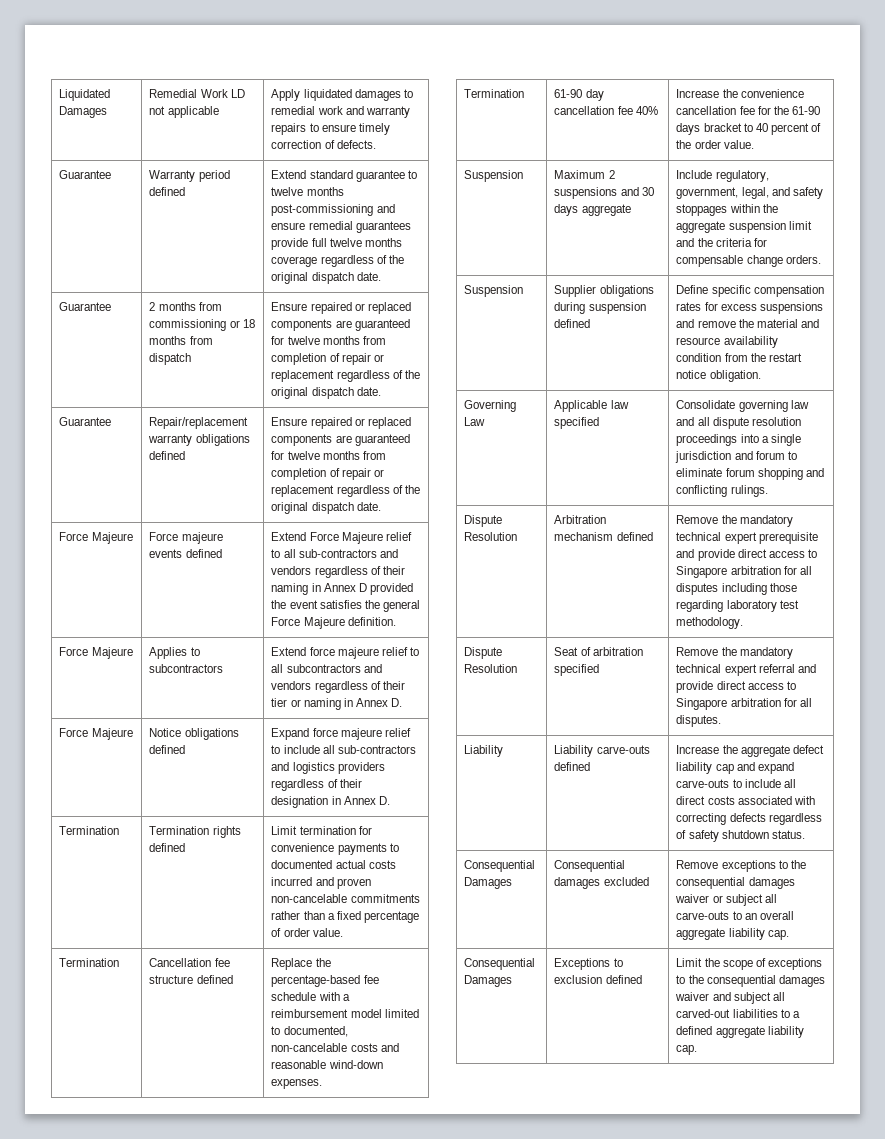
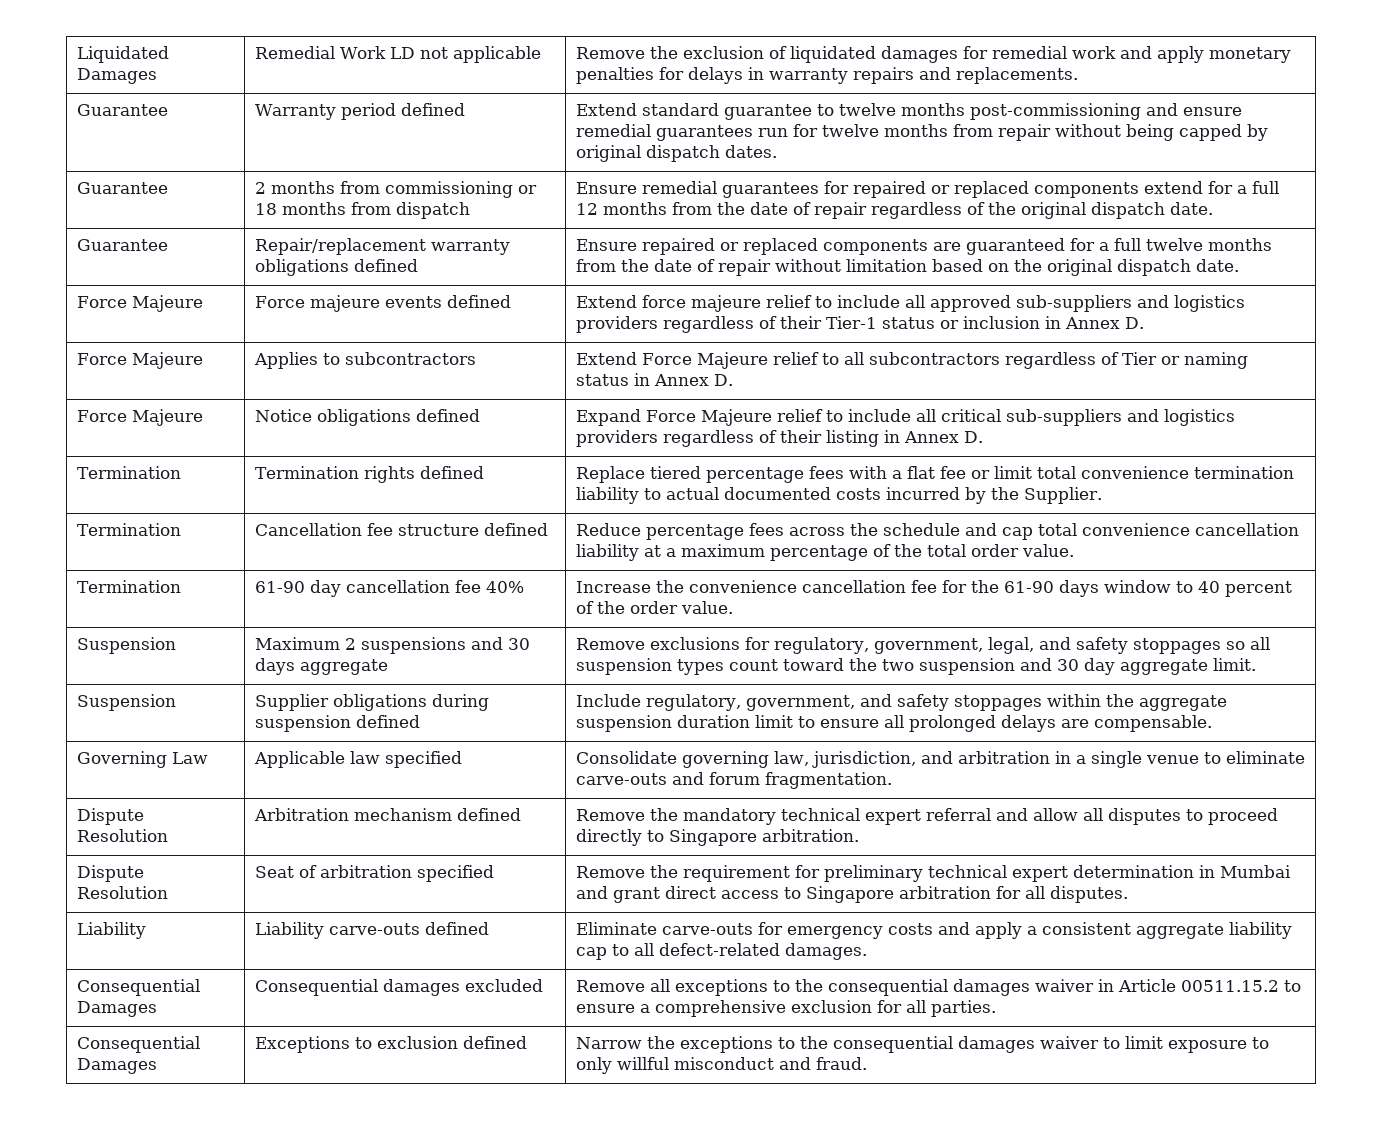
- Liquidated Damages | Remedial Work LD not applicable | Apply liquidated damages to remedial work and warranty repairs to ensure timely correction of defects.
+ Liquidated Damages | Remedial Work LD not applicable | Remove the exclusion of liquidated damages for remedial work and apply monetary penalties for delays in warranty repairs and replacements.
- Guarantee | Warranty period defined | Extend standard guarantee to twelve months post-commissioning and ensure remedial guarantees provide full twelve months coverage regardless of the original dispatch date.
+ Guarantee | Warranty period defined | Extend standard guarantee to twelve months post-commissioning and ensure remedial guarantees run for twelve months from repair without being capped by original dispatch dates.
- Guarantee | 2 months from commissioning or 18 months from dispatch | Ensure repaired or replaced components are guaranteed for twelve months from completion of repair or replacement regardless of the original dispatch date.
+ Guarantee | 2 months from commissioning or 18 months from dispatch | Ensure remedial guarantees for repaired or replaced components extend for a full 12 months from the date of repair regardless of the original dispatch date.
- Guarantee | Repair/replacement warranty obligations defined | Ensure repaired or replaced components are guaranteed for twelve months from completion of repair or replacement regardless of the original dispatch date.
+ Guarantee | Repair/replacement warranty obligations defined | Ensure repaired or replaced components are guaranteed for a full twelve months from the date of repair without limitation based on the original dispatch date.
- Force Majeure | Force majeure events defined | Extend Force Majeure relief to all sub-contractors and vendors regardless of their naming in Annex D provided the event satisfies the general Force Majeure definition.
+ Force Majeure | Force majeure events defined | Extend force majeure relief to include all approved sub-suppliers and logistics providers regardless of their Tier-1 status or inclusion in Annex D.
- Force Majeure | Applies to subcontractors | Extend force majeure relief to all subcontractors and vendors regardless of their tier or naming in Annex D.
+ Force Majeure | Applies to subcontractors | Extend Force Majeure relief to all subcontractors regardless of Tier or naming status in Annex D.
- Force Majeure | Notice obligations defined | Expand force majeure relief to include all sub-contractors and logistics providers regardless of their designation in Annex D.
+ Force Majeure | Notice obligations defined | Expand Force Majeure relief to include all critical sub-suppliers and logistics providers regardless of their listing in Annex D.
- Termination | Termination rights defined | Limit termination for convenience payments to documented actual costs incurred and proven non-cancelable commitments rather than a fixed percentage of order value.
+ Termination | Termination rights defined | Replace tiered percentage fees with a flat fee or limit total convenience termination liability to actual documented costs incurred by the Supplier.
- Termination | Cancellation fee structure defined | Replace the percentage-based fee schedule with a reimbursement model limited to documented, non-cancelable costs and reasonable wind-down expenses.
+ Termination | Cancellation fee structure defined | Reduce percentage fees across the schedule and cap total convenience cancellation liability at a maximum percentage of the total order value.
- Termination | 61-90 day cancellation fee 40% | Increase the convenience cancellation fee for the 61-90 days bracket to 40 percent of the order value.
+ Termination | 61-90 day cancellation fee 40% | Increase the convenience cancellation fee for the 61-90 days window to 40 percent of the order value.
- Suspension | Maximum 2 suspensions and 30 days aggregate | Include regulatory, government, legal, and safety stoppages within the aggregate suspension limit and the criteria for compensable change orders.
+ Suspension | Maximum 2 suspensions and 30 days aggregate | Remove exclusions for regulatory, government, legal, and safety stoppages so all suspension types count toward the two suspension and 30 day aggregate limit.
- Suspension | Supplier obligations during suspension defined | Define specific compensation rates for excess suspensions and remove the material and resource availability condition from the restart notice obligation.
+ Suspension | Supplier obligations during suspension defined | Include regulatory, government, and safety stoppages within the aggregate suspension duration limit to ensure all prolonged delays are compensable.
- Governing Law | Applicable law specified | Consolidate governing law and all dispute resolution proceedings into a single jurisdiction and forum to eliminate forum shopping and conflicting rulings.
+ Governing Law | Applicable law specified | Consolidate governing law, jurisdiction, and arbitration in a single venue to eliminate carve-outs and forum fragmentation.
- Dispute Resolution | Arbitration mechanism defined | Remove the mandatory technical expert prerequisite and provide direct access to Singapore arbitration for all disputes including those regarding laboratory test methodology.
+ Dispute Resolution | Arbitration mechanism defined | Remove the mandatory technical expert referral and allow all disputes to proceed directly to Singapore arbitration.
- Dispute Resolution | Seat of arbitration specified | Remove the mandatory technical expert referral and provide direct access to Singapore arbitration for all disputes.
+ Dispute Resolution | Seat of arbitration specified | Remove the requirement for preliminary technical expert determination in Mumbai and grant direct access to Singapore arbitration for all disputes.
- Liability | Liability carve-outs defined | Increase the aggregate defect liability cap and expand carve-outs to include all direct costs associated with correcting defects regardless of safety shutdown status.
+ Liability | Liability carve-outs defined | Eliminate carve-outs for emergency costs and apply a consistent aggregate liability cap to all defect-related damages.
- Consequential Damages | Consequential damages excluded | Remove exceptions to the consequential damages waiver or subject all carve-outs to an overall aggregate liability cap.
+ Consequential Damages | Consequential damages excluded | Remove all exceptions to the consequential damages waiver in Article 00511.15.2 to ensure a comprehensive exclusion for all parties.
- Consequential Damages | Exceptions to exclusion defined | Limit the scope of exceptions to the consequential damages waiver and subject all carved-out liabilities to a defined aggregate liability cap.
+ Consequential Damages | Exceptions to exclusion defined | Narrow the exceptions to the consequential damages waiver to limit exposure to only willful misconduct and fraud.

